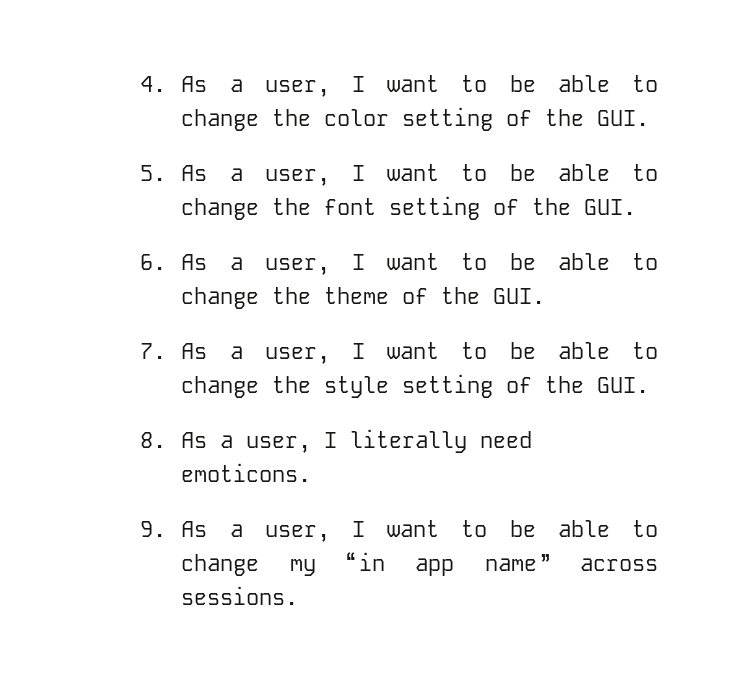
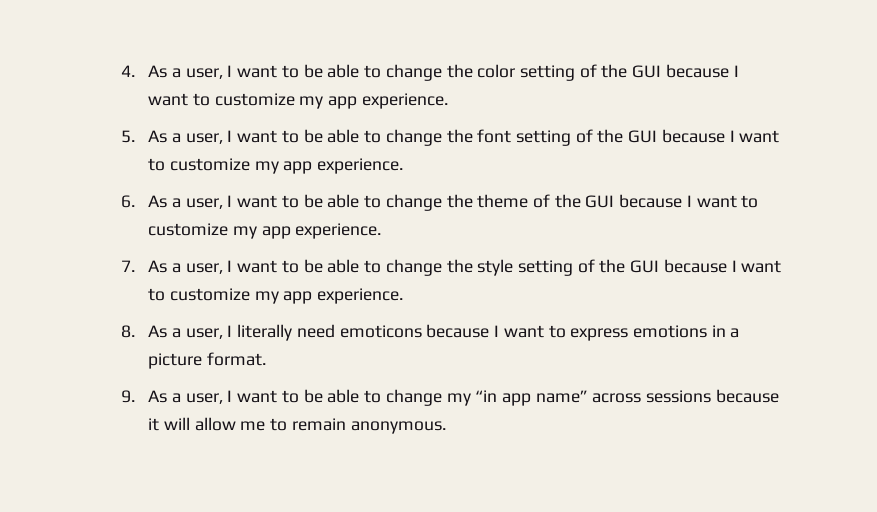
- 4. As a user, I want to be able to change the color setting of the GUI.
+ 4. As a user, I want to be able to change the color setting of the GUI because I want to customize my app experience.
- 5. As a user, I want to be able to change the font setting of the GUI.
+ 5. As a user, I want to be able to change the font setting of the GUI because I want to customize my app experience.
- 6. As a user, I want to be able to change the theme of the GUI.
+ 6. As a user, I want to be able to change the theme of the GUI because I want to customize my app experience.
- 7. As a user, I want to be able to change the style setting of the GUI.
+ 7. As a user, I want to be able to change the style setting of the GUI because I want to customize my app experience.
- 8. As a user, I literally need emoticons.
+ 8. As a user, I literally need emoticons because I want to express emotions in a picture format.
- 9. As a user, I want to be able to change my “in app name” across sessions.
+ 9. As a user, I want to be able to change my “in app name” across sessions because it will allow me to remain anonymous.

